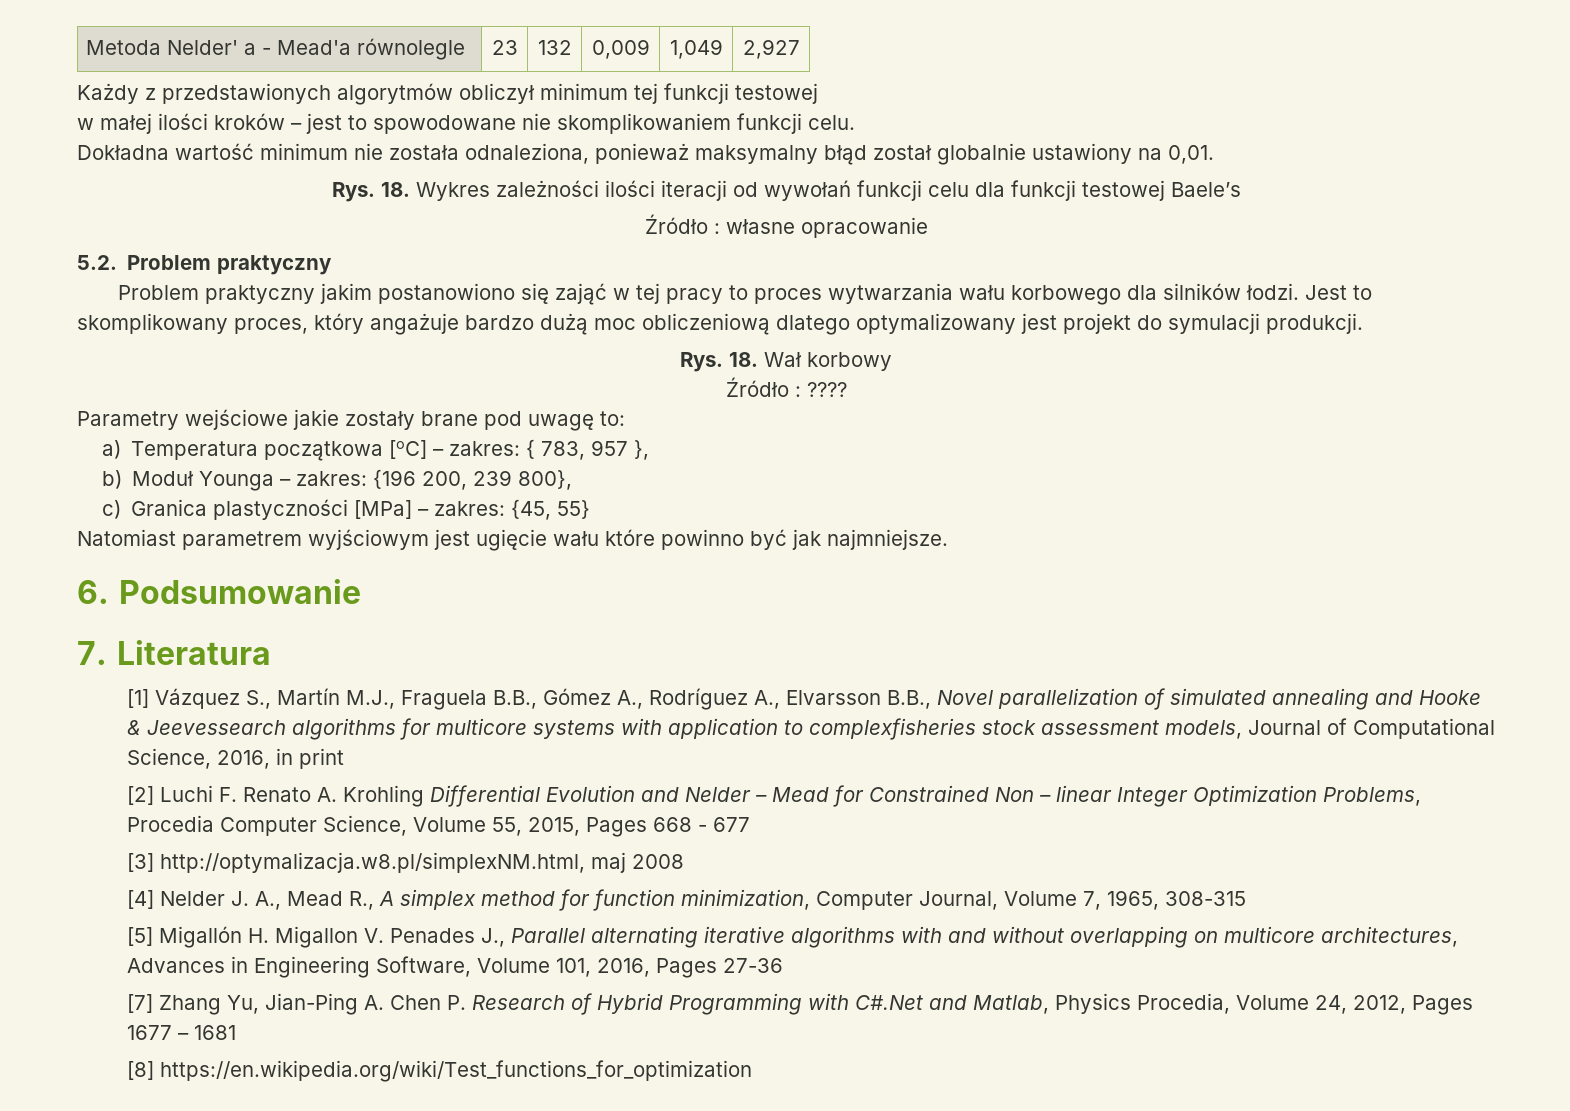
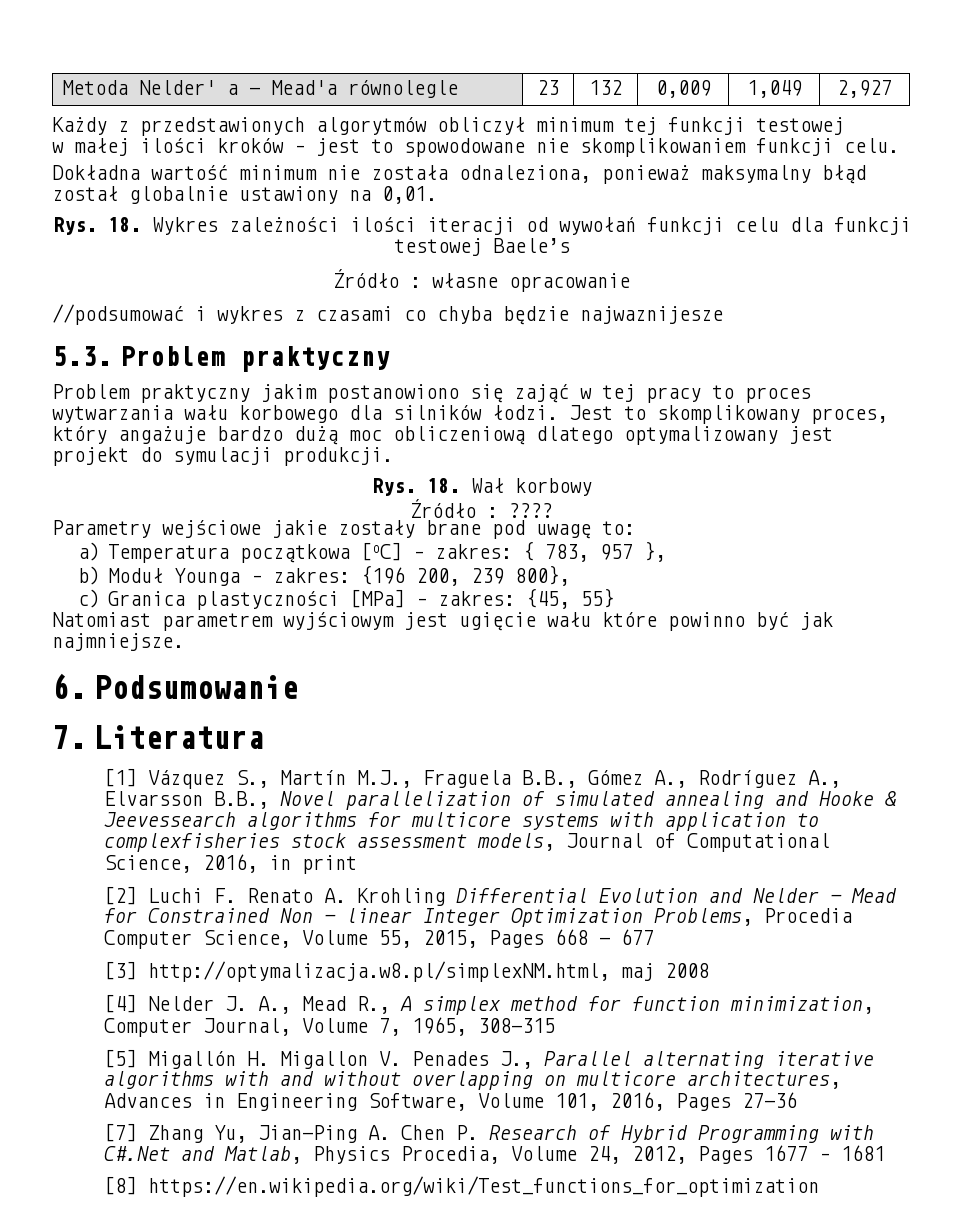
- 5.2. Problem praktyczny
+ //podsumować i wykres z czasami co chyba będzie najwaznijesze
+ 5.3. Problem praktyczny

